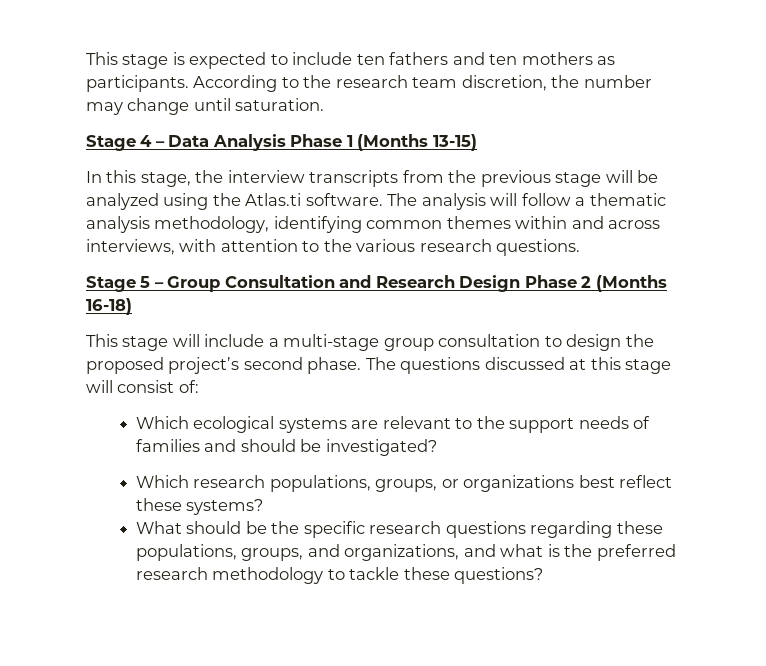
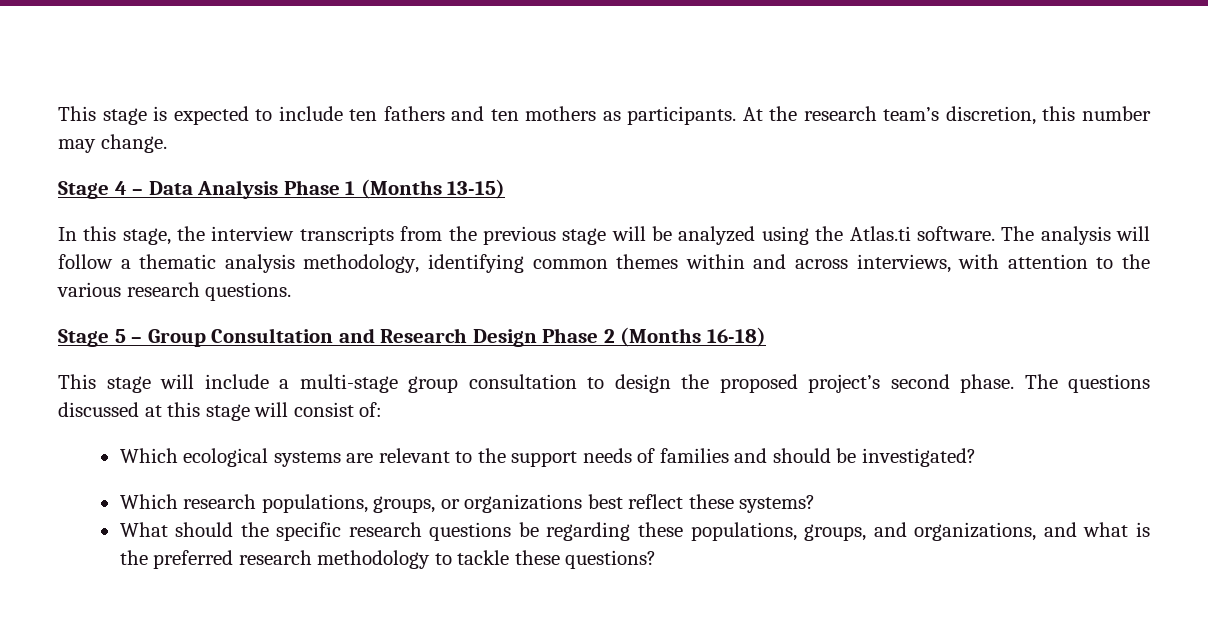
- According to the research team discretion, the number may change until saturation.
+ At the research team’s discretion, this number may change.
- What should be the specific research questions regarding these populations, groups, and organizations, and what is the preferred research methodology to tackle these questions?
+ What should the specific research questions be regarding these populations, groups, and organizations, and what is the preferred research methodology to tackle these questions?

